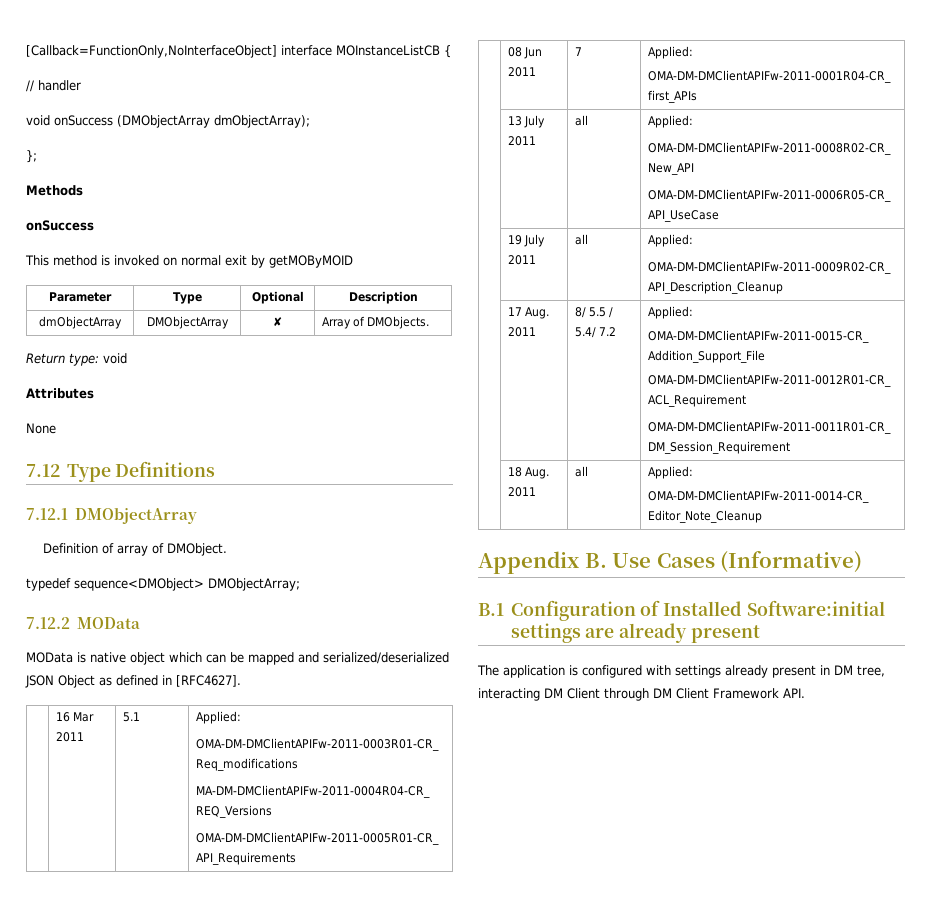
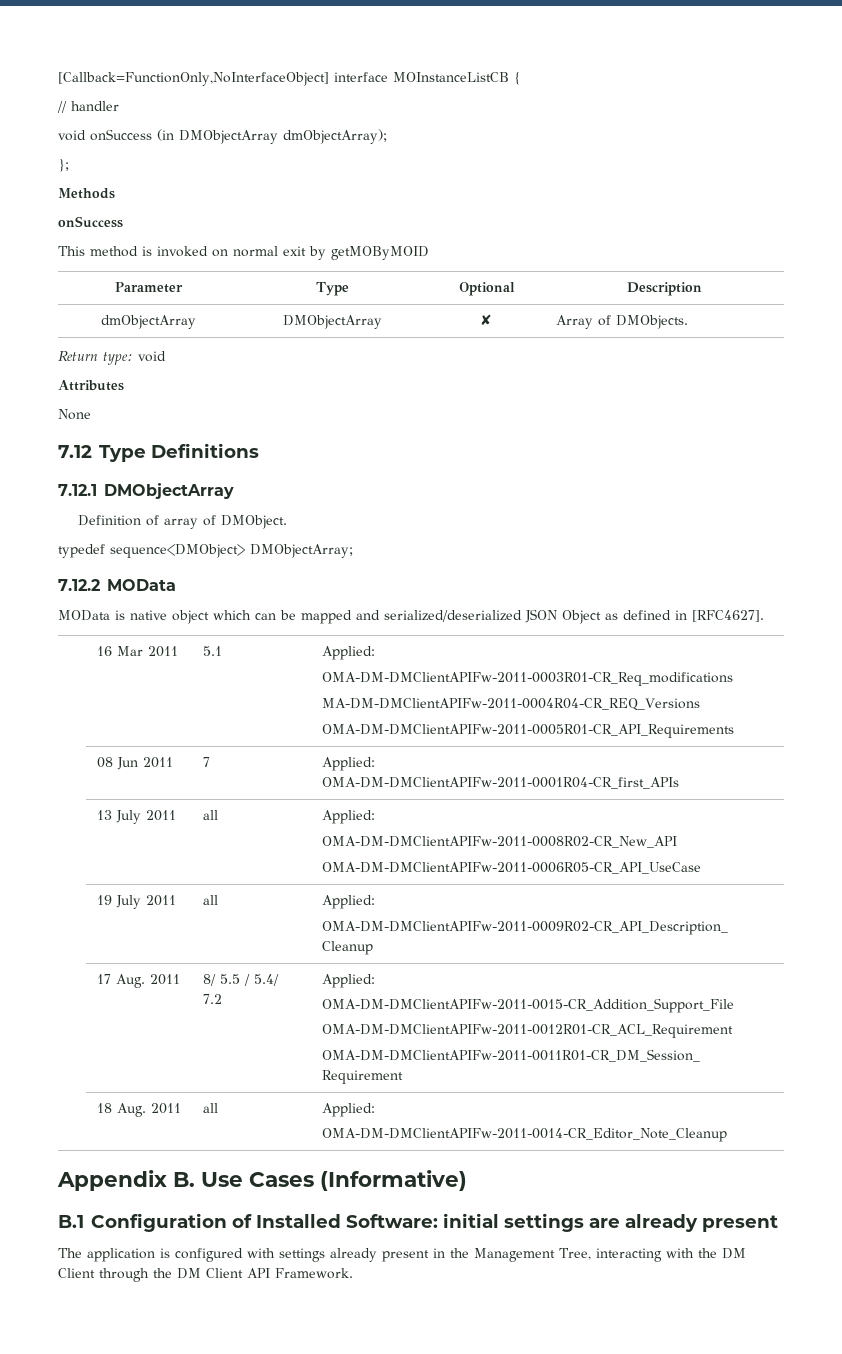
- void onSuccess (DMObjectArray dmObjectArray);
+ void onSuccess (in DMObjectArray dmObjectArray);
- B.1 Configuration of Installed Software:initial settings are already present
+ B.1 Configuration of Installed Software: initial settings are already present
- The application is configured with settings already present in DM tree, interacting DM Client through DM Client Framework API.
+ The application is configured with settings already present in the Management Tree, interacting with the DM Client through the DM Client API Framework.

